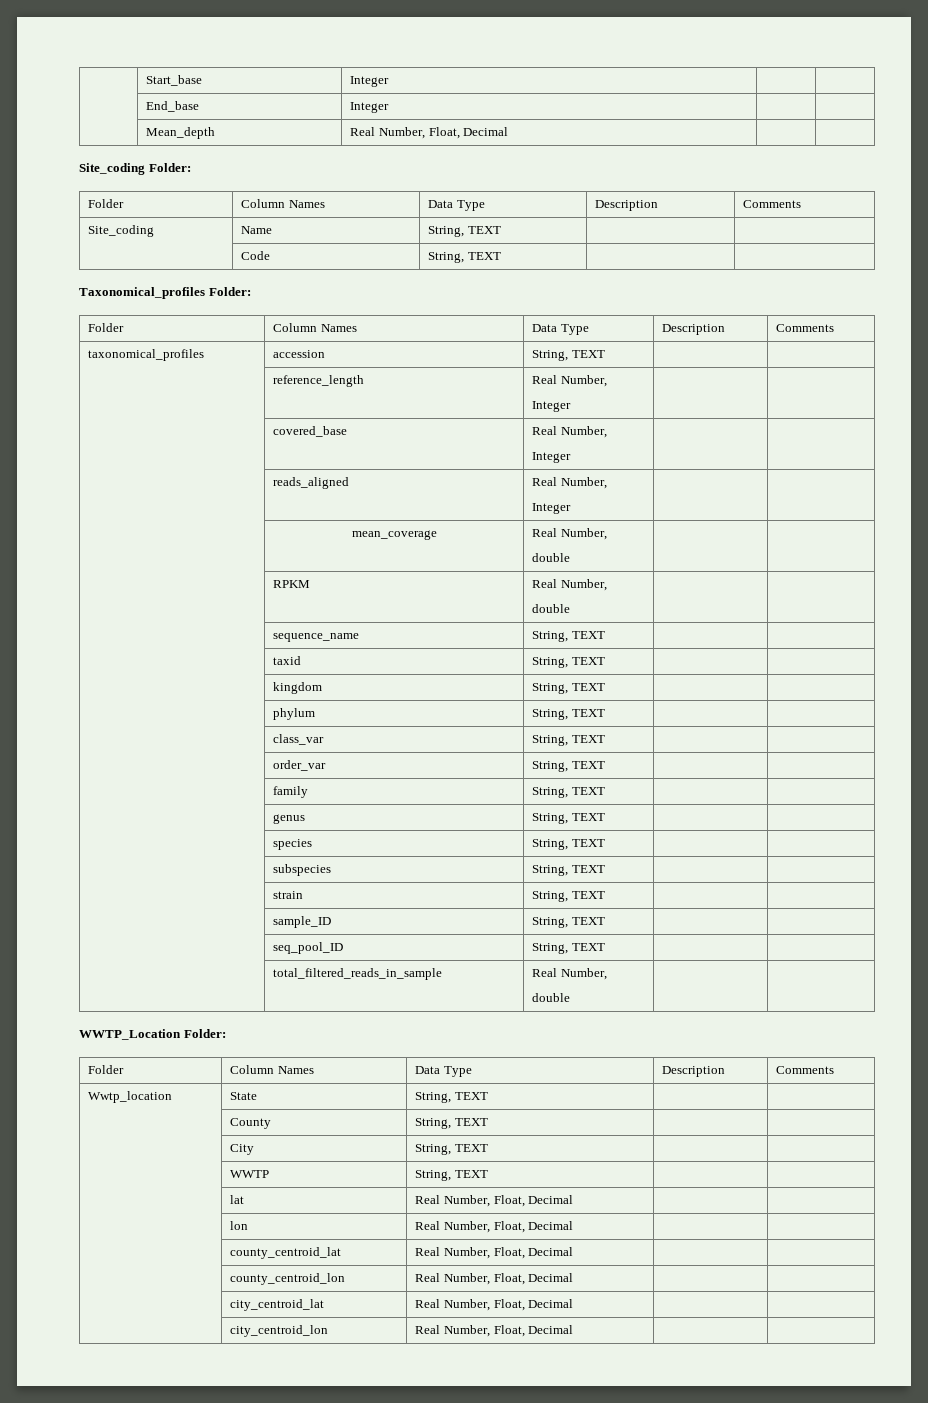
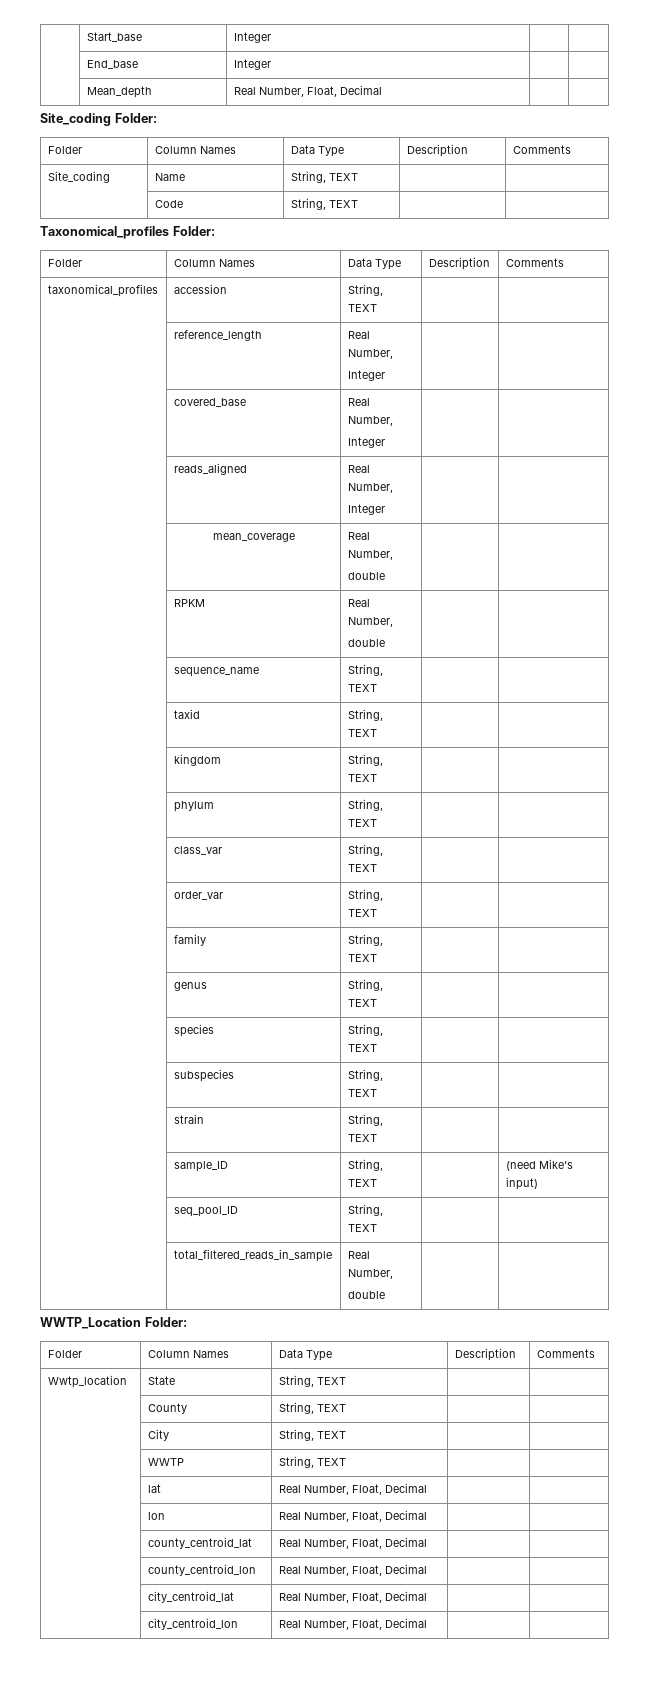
- | sample_ID | String, TEXT | |
+ | sample_ID | String, TEXT | | (need Mike’s input)

